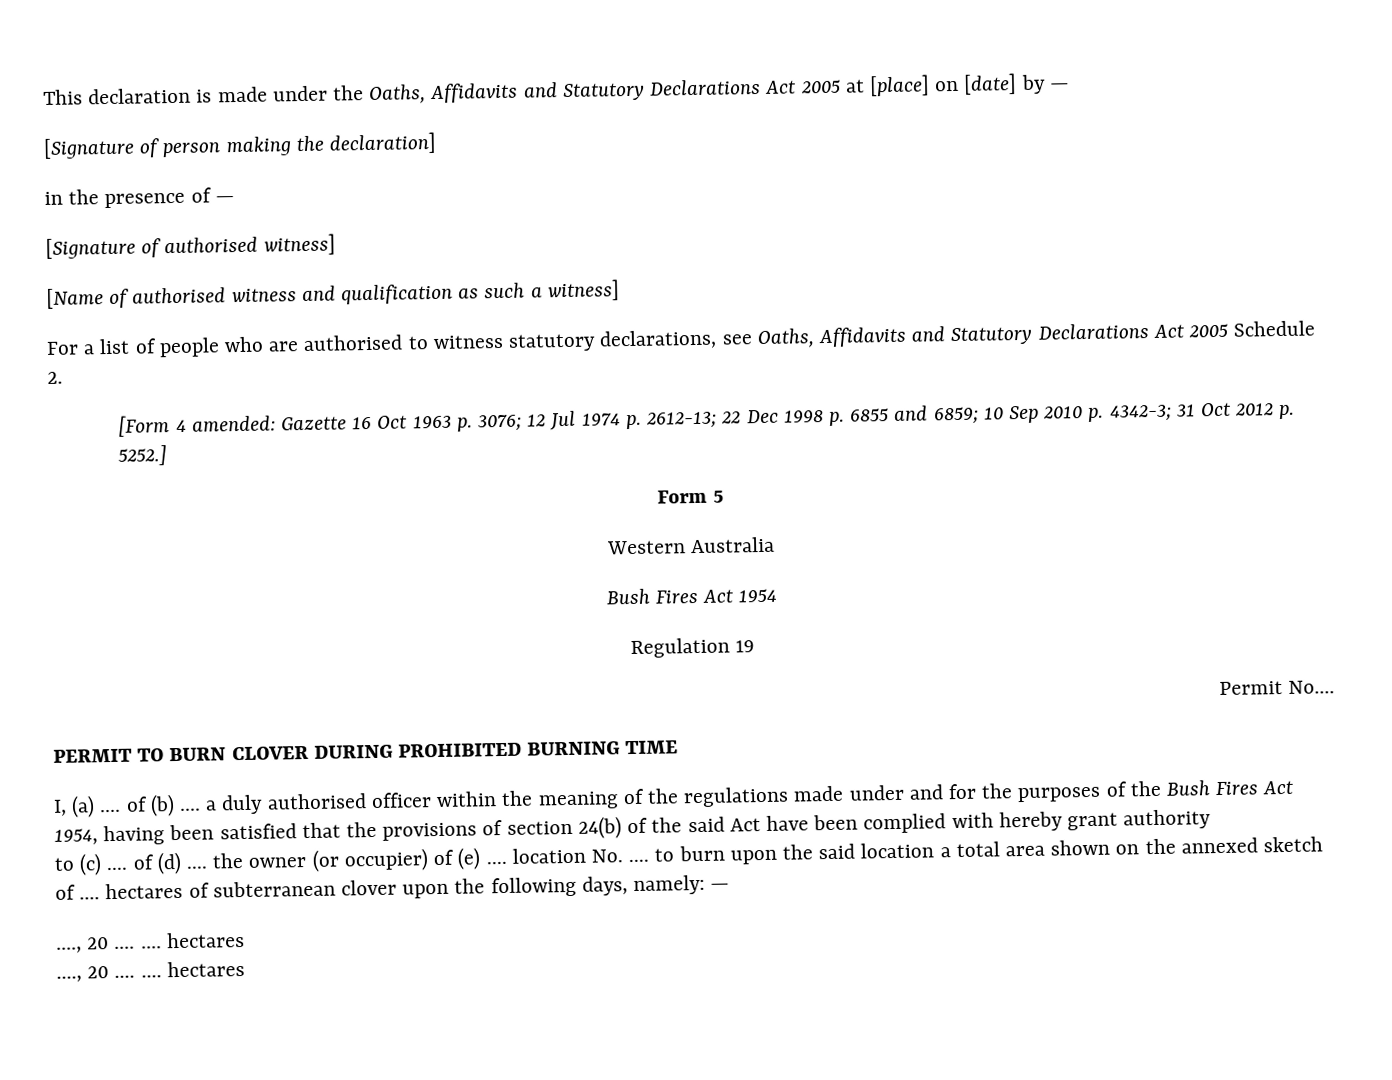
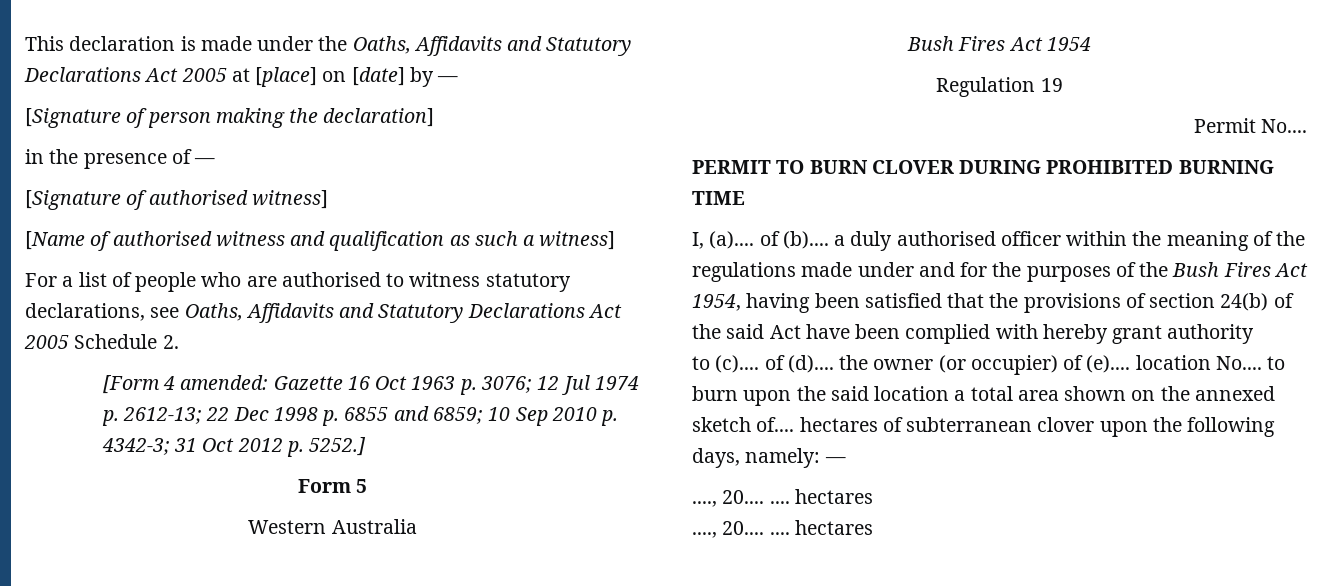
- I, (a) .... of (b) .... a duly authorised officer within the meaning of the regulations made under and for the purposes of the Bush Fires Act 1954, having been satisfied that the provisions of section 24(b) of the said Act have been complied with hereby grant authority
+ I, (a).... of (b).... a duly authorised officer within the meaning of the regulations made under and for the purposes of the Bush Fires Act 1954, having been satisfied that the provisions of section 24(b) of the said Act have been complied with hereby grant authority
- to (c) .... of (d) .... the owner (or occupier) of (e) .... location No. .... to burn upon the said location a total area shown on the annexed sketch of .... hectares of subterranean clover upon the following days, namely: —
- ...., 20 .... .... hectares
- ...., 20 .... .... hectares
+ to (c).... of (d).... the owner (or occupier) of (e).... location No.... to burn upon the said location a total area shown on the annexed sketch of.... hectares of subterranean clover upon the following days, namely: —
+ ...., 20.... .... hectares
+ ...., 20.... .... hectares

